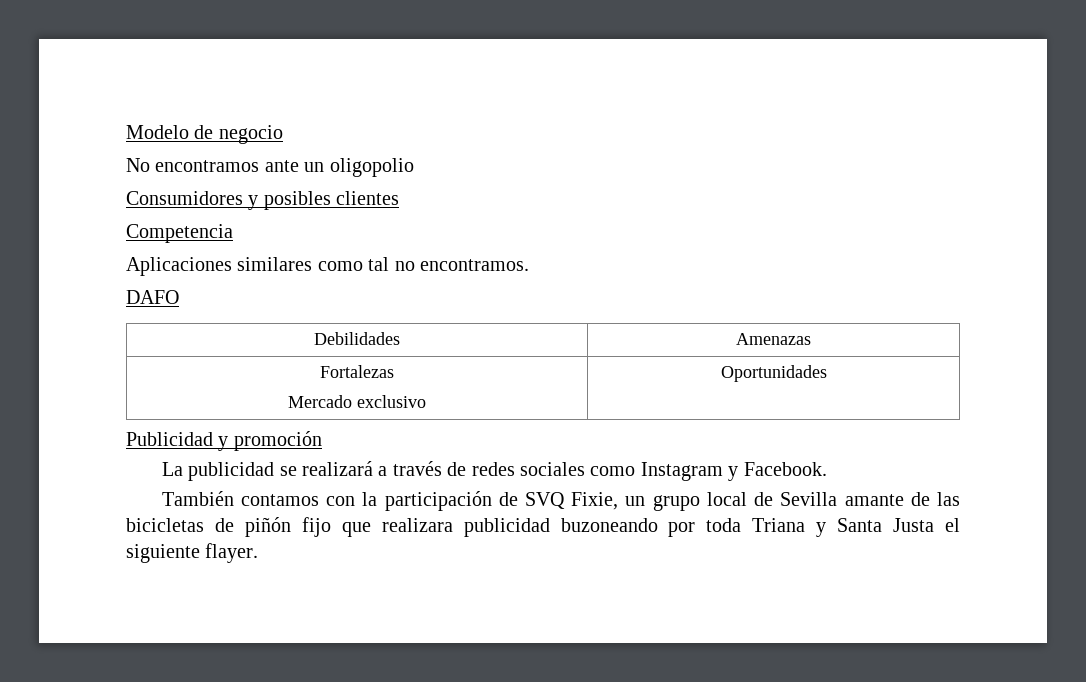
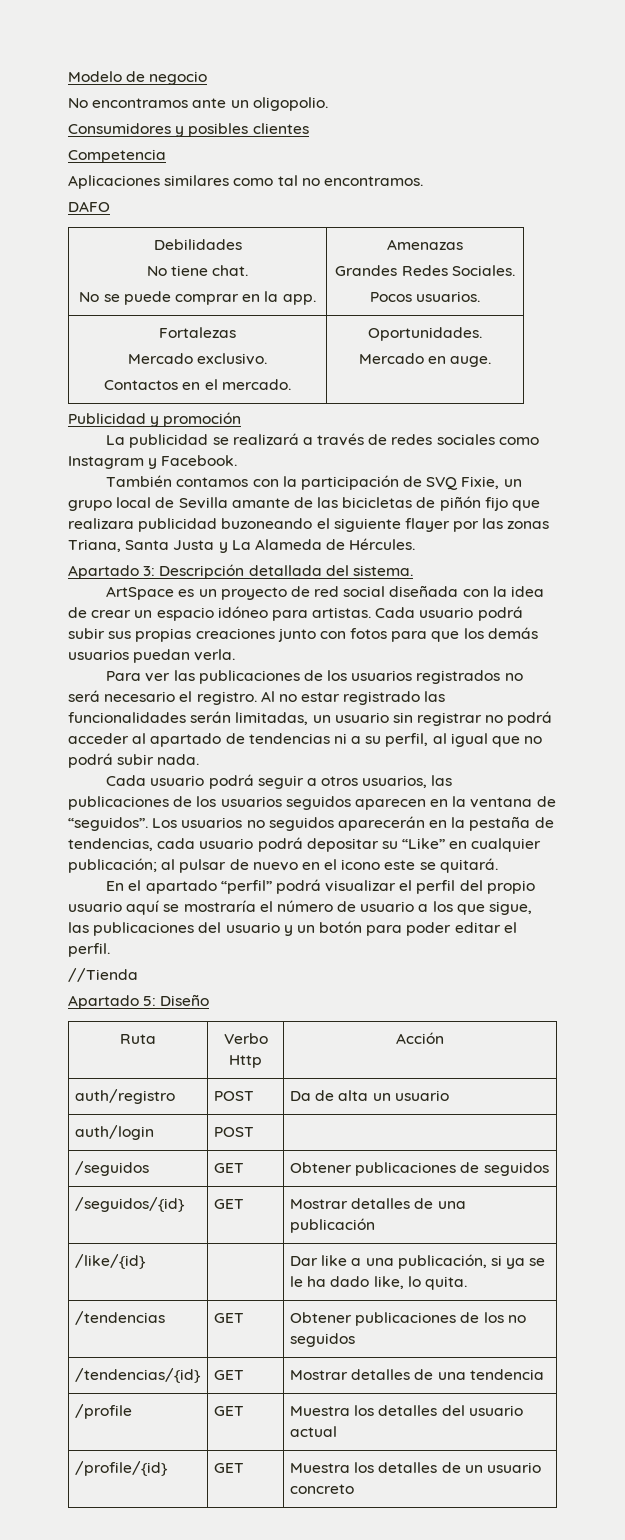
- No encontramos ante un oligopolio
+ No encontramos ante un oligopolio.
- Debilidades | Amenazas
+ Debilidades
+ No tiene chat.
+ No se puede comprar en la app. | Amenazas
+ Grandes Redes Sociales.
+ Pocos usuarios.
  Fortalezas
- Mercado exclusivo | Oportunidades
+ Mercado exclusivo.
+ Contactos en el mercado. | Oportunidades.
+ Mercado en auge.
- También contamos con la participación de SVQ Fixie, un grupo local de Sevilla amante de las bicicletas de piñón fijo que realizara publicidad buzoneando por toda Triana y Santa Justa el siguiente flayer.
+ También contamos con la participación de SVQ Fixie, un grupo local de Sevilla amante de las bicicletas de piñón fijo que realizara publicidad buzoneando el siguiente flayer por las zonas Triana, Santa Justa y La Alameda de Hércules.
+ Apartado 3: Descripción detallada del sistema.
+ ArtSpace es un proyecto de red social diseñada con la idea de crear un espacio idóneo para artistas. Cada usuario podrá subir sus propias creaciones junto con fotos para que los demás usuarios puedan verla.
+ Para ver las publicaciones de los usuarios registrados no será necesario el registro. Al no estar registrado las funcionalidades serán limitadas, un usuario sin registrar no podrá acceder al apartado de tendencias ni a su perfil, al igual que no podrá subir nada.
+ Cada usuario podrá seguir a otros usuarios, las publicaciones de los usuarios seguidos aparecen en la ventana de “seguidos”. Los usuarios no seguidos aparecerán en la pestaña de tendencias, cada usuario podrá depositar su “Like” en cualquier publicación; al pulsar de nuevo en el icono este se quitará.
+ En el apartado “perfil” podrá visualizar el perfil del propio usuario aquí se mostraría el número de usuario a los que sigue, las publicaciones del usuario y un botón para poder editar el perfil.
+ //Tienda
+ Apartado 5: Diseño
+ Ruta | Verbo Http | Acción
+ auth/registro | POST | Da de alta un usuario
+ auth/login | POST |
+ /seguidos | GET | Obtener publicaciones de seguidos
+ /seguidos/{id} | GET | Mostrar detalles de una publicación
+ /like/{id} | | Dar like a una publicación, si ya se le ha dado like, lo quita.
+ /tendencias | GET | Obtener publicaciones de los no seguidos
+ /tendencias/{id} | GET | Mostrar detalles de una tendencia
+ /profile | GET | Muestra los detalles del usuario actual
+ /profile/{id} | GET | Muestra los detalles de un usuario concreto

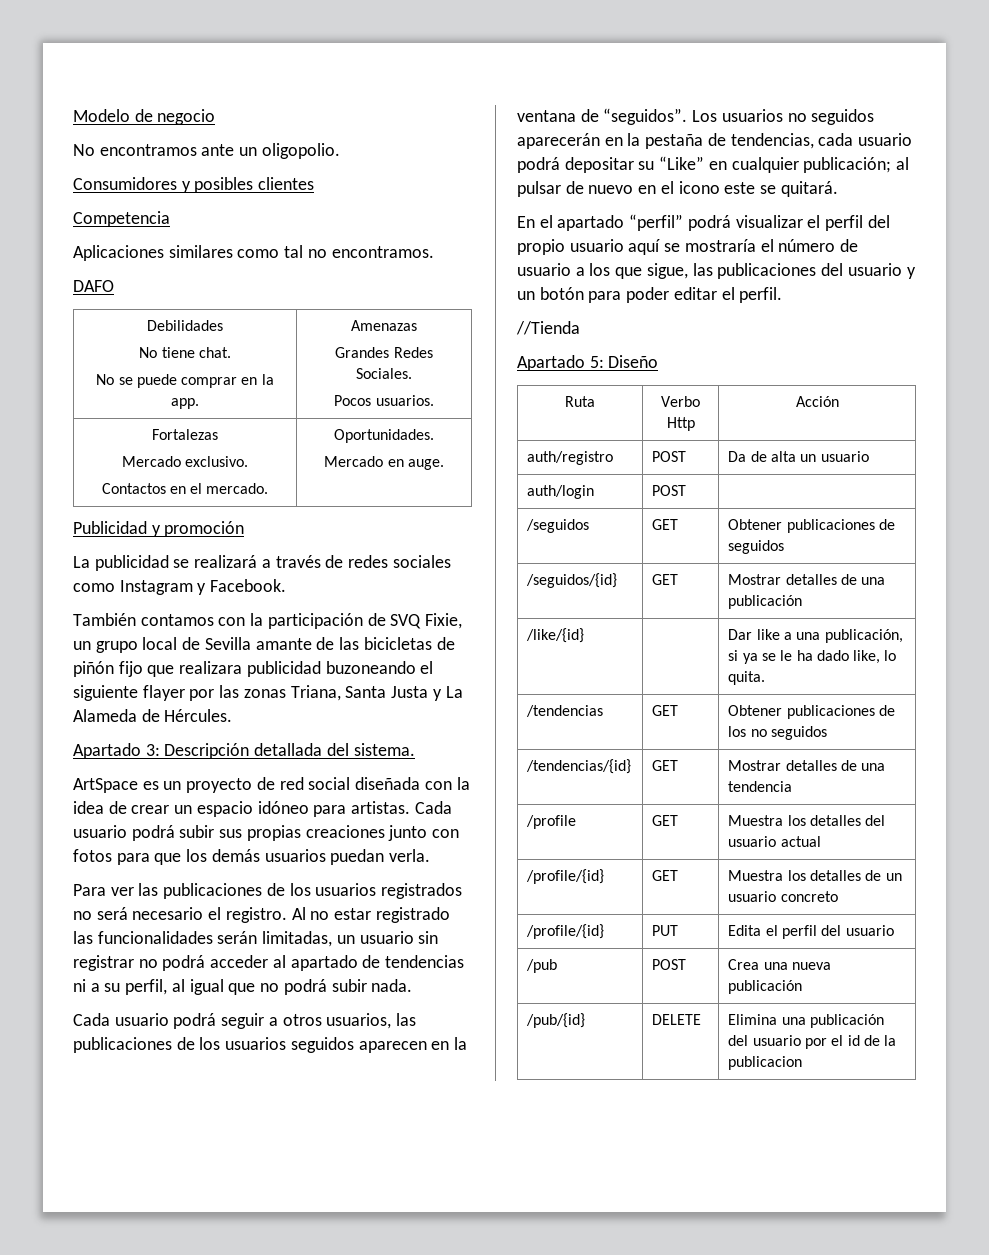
+ /profile/{id} | PUT | Edita el perfil del usuario
+ /pub | POST | Crea una nueva publicación
+ /pub/{id} | DELETE | Elimina una publicación del usuario por el id de la publicacion

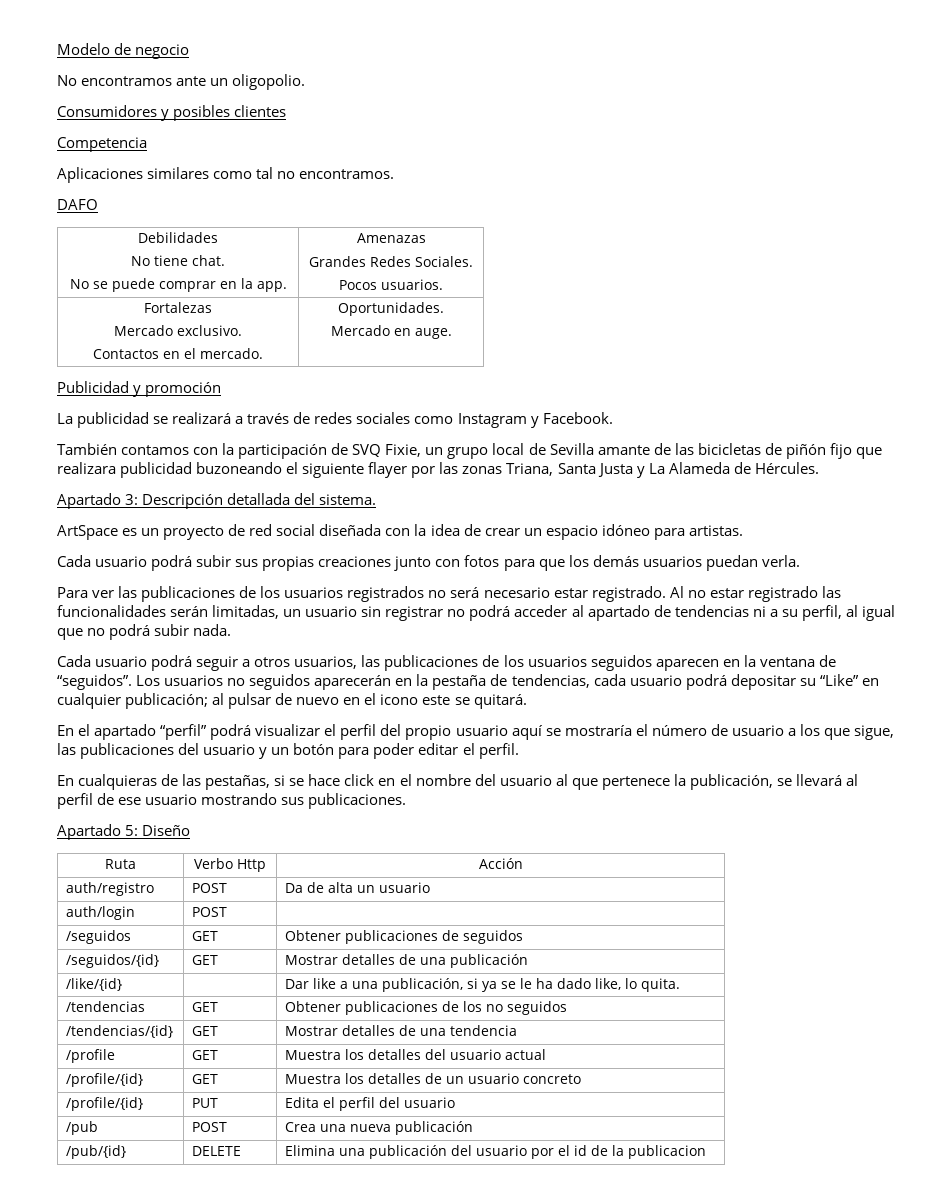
- ArtSpace es un proyecto de red social diseñada con la idea de crear un espacio idóneo para artistas. Cada usuario podrá subir sus propias creaciones junto con fotos para que los demás usuarios puedan verla.
+ ArtSpace es un proyecto de red social diseñada con la idea de crear un espacio idóneo para artistas.
+ Cada usuario podrá subir sus propias creaciones junto con fotos para que los demás usuarios puedan verla.
- Para ver las publicaciones de los usuarios registrados no será necesario el registro.
+ Para ver las publicaciones de los usuarios registrados no será necesario estar registrado.
- //Tienda
+ En cualquieras de las pestañas, si se hace click en el nombre del usuario al que pertenece la publicación, se llevará al perfil de ese usuario mostrando sus publicaciones.

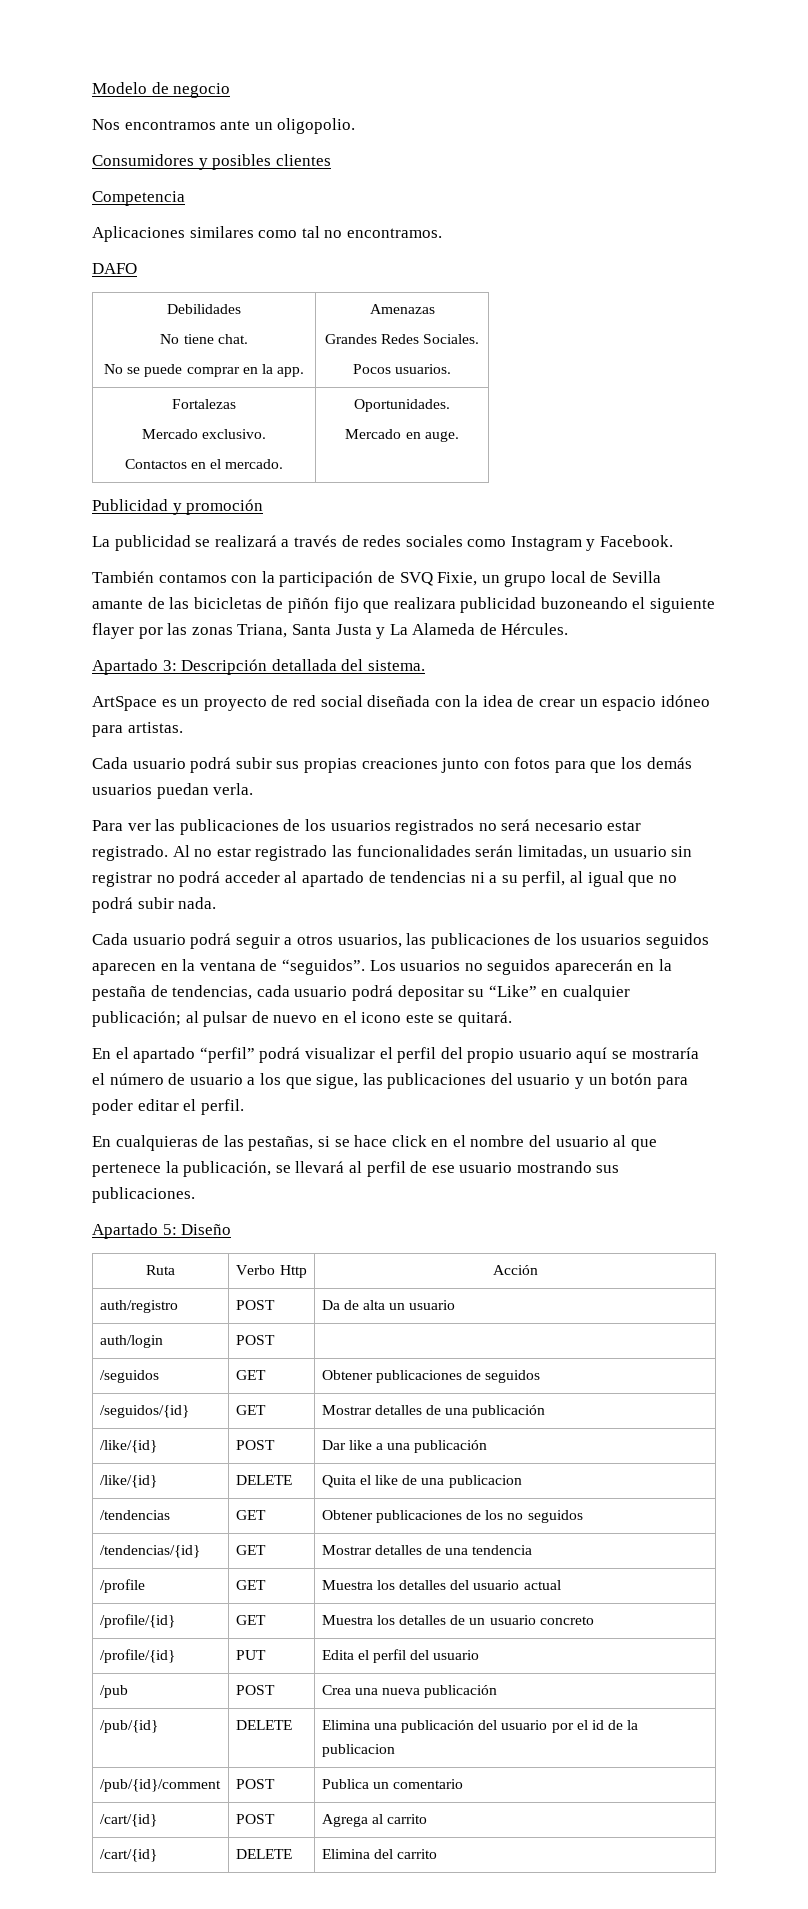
- No encontramos ante un oligopolio.
+ Nos encontramos ante un oligopolio.
- /like/{id} | | Dar like a una publicación, si ya se le ha dado like, lo quita.
+ /like/{id} | POST | Dar like a una publicación
+ /like/{id} | DELETE | Quita el like de una publicacion
+ /pub/{id}/comment | POST | Publica un comentario
+ /cart/{id} | POST | Agrega al carrito
+ /cart/{id} | DELETE | Elimina del carrito

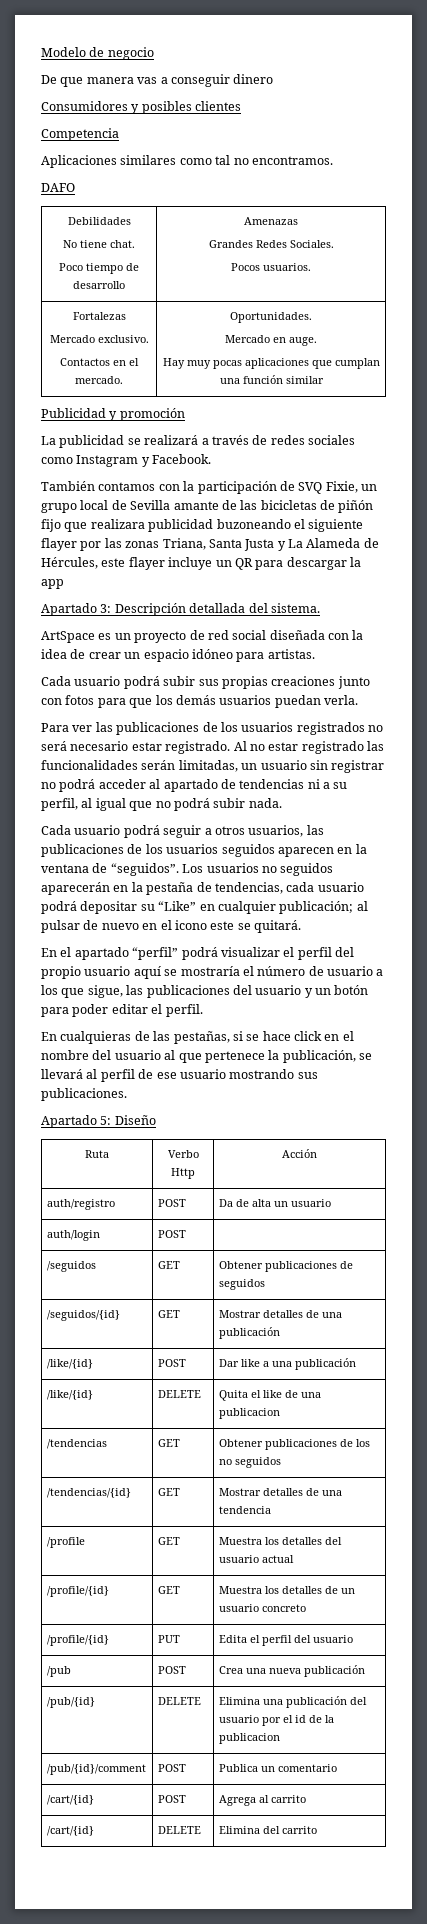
- Nos encontramos ante un oligopolio.
+ De que manera vas a conseguir dinero
  Debilidades
  No tiene chat.
- No se puede comprar en la app. | Amenazas
+ Poco tiempo de desarrollo | Amenazas
  Fortalezas
  Mercado exclusivo.
  Contactos en el mercado. | Oportunidades.
  Mercado en auge.
+ Hay muy pocas aplicaciones que cumplan una función similar
- También contamos con la participación de SVQ Fixie, un grupo local de Sevilla amante de las bicicletas de piñón fijo que realizara publicidad buzoneando el siguiente flayer por las zonas Triana, Santa Justa y La Alameda de Hércules.
+ También contamos con la participación de SVQ Fixie, un grupo local de Sevilla amante de las bicicletas de piñón fijo que realizara publicidad buzoneando el siguiente flayer por las zonas Triana, Santa Justa y La Alameda de Hércules, este flayer incluye un QR para descargar la app

